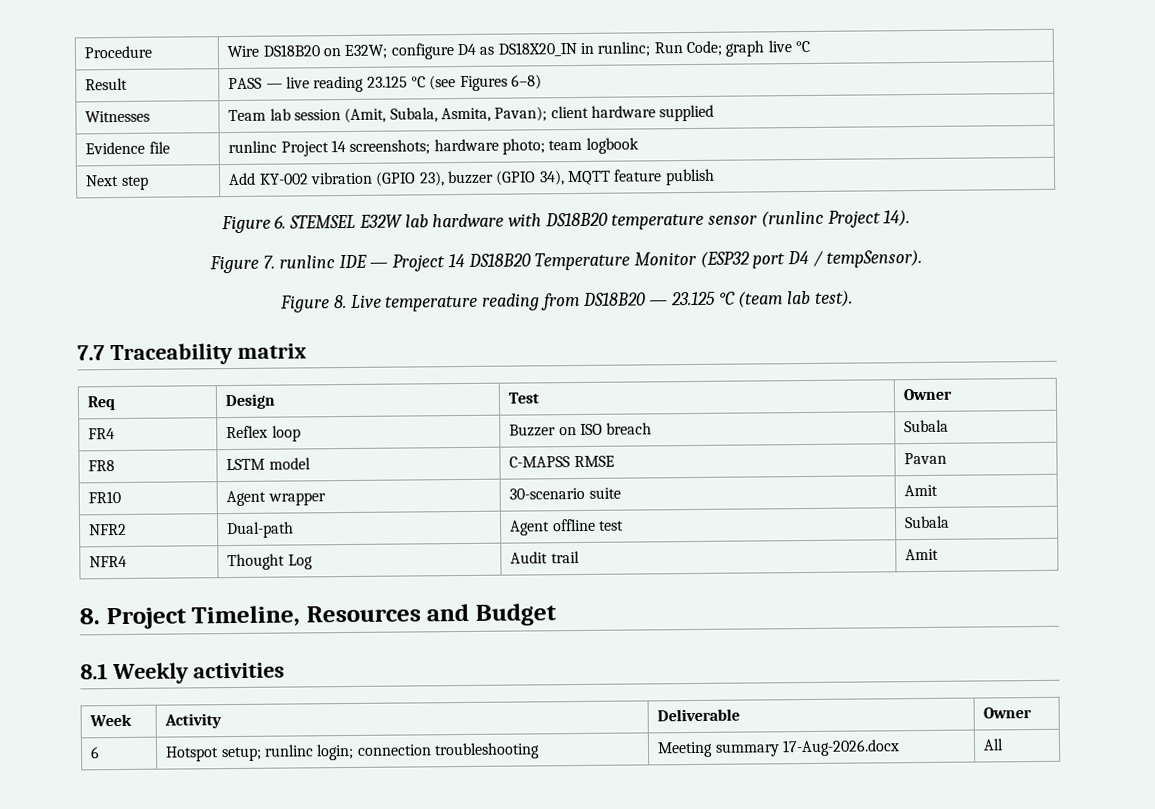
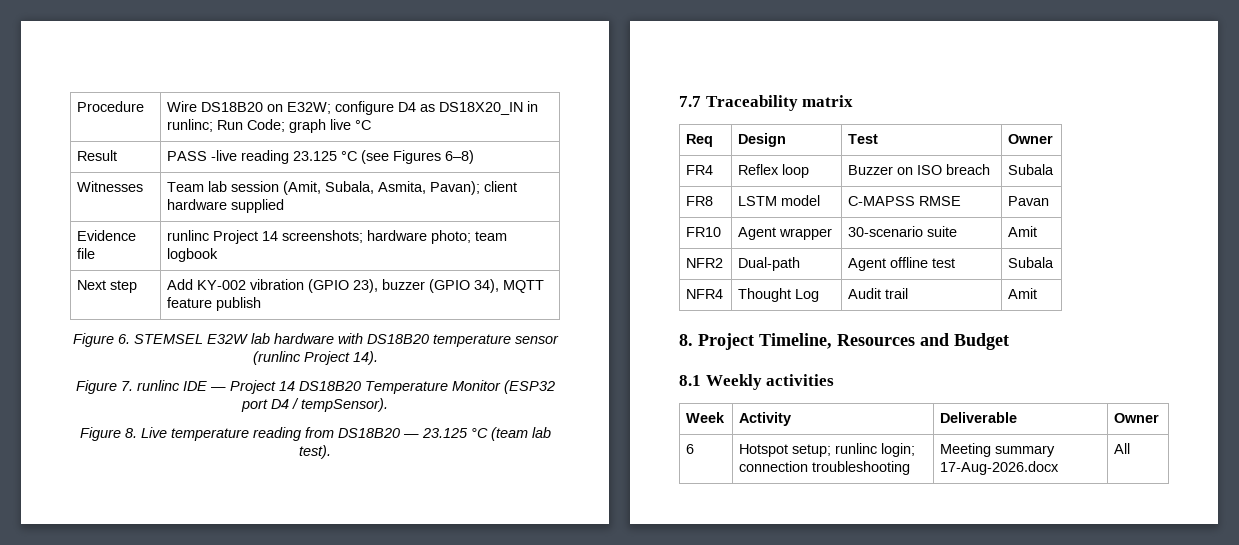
- Result | PASS — live reading 23.125 °C (see Figures 6–8)
+ Result | PASS -live reading 23.125 °C (see Figures 6–8)

